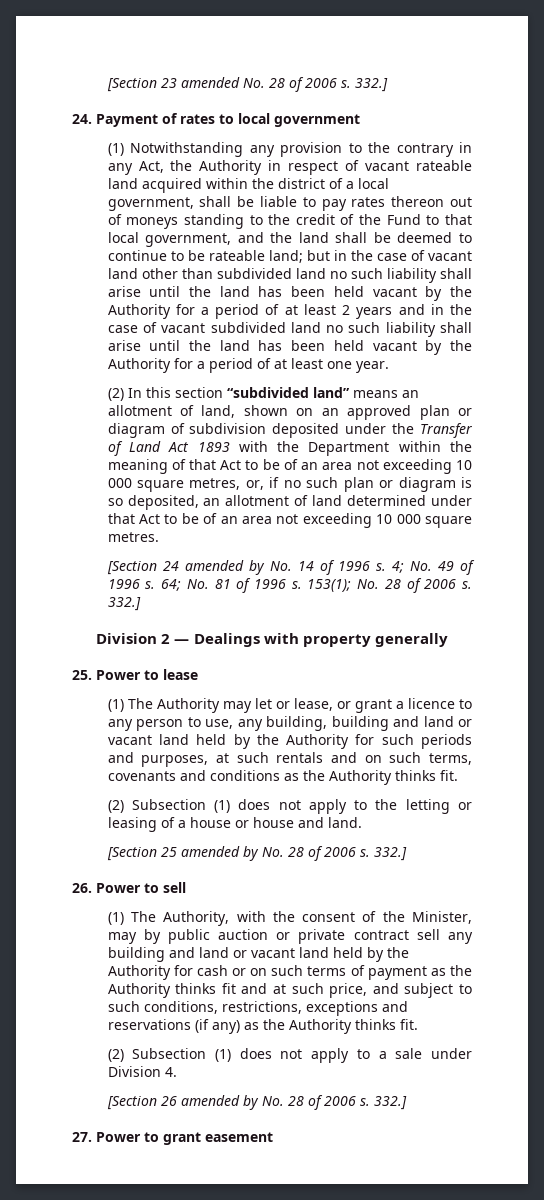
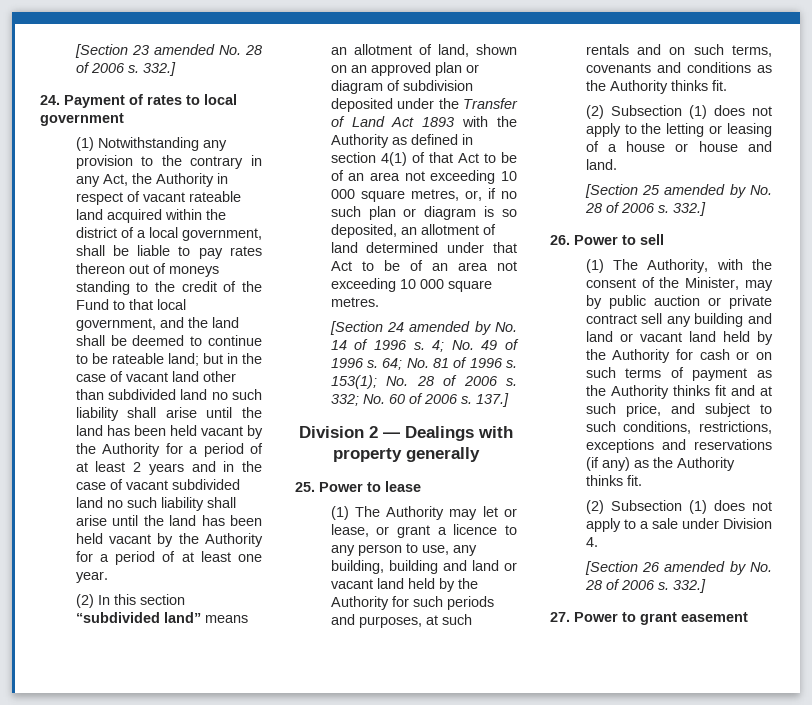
- (2) In this section “subdivided land” means an allotment of land, shown on an approved plan or diagram of subdivision deposited under the Transfer of Land Act 1893 with the Department within the meaning of that Act to be of an area not exceeding 10 000 square metres, or, if no such plan or diagram is so deposited, an allotment of land determined under that Act to be of an area not exceeding 10 000 square metres.
+ (2) In this section “subdivided land” means an allotment of land, shown on an approved plan or diagram of subdivision deposited under the Transfer of Land Act 1893 with the Authority as defined in section 4(1) of that Act to be of an area not exceeding 10 000 square metres, or, if no such plan or diagram is so deposited, an allotment of land determined under that Act to be of an area not exceeding 10 000 square metres.
- 153(1); No. 28 of 2006 s. 332.]
+ 153(1); No. 28 of 2006 s. 332; No. 60 of 2006 s. 137.]

